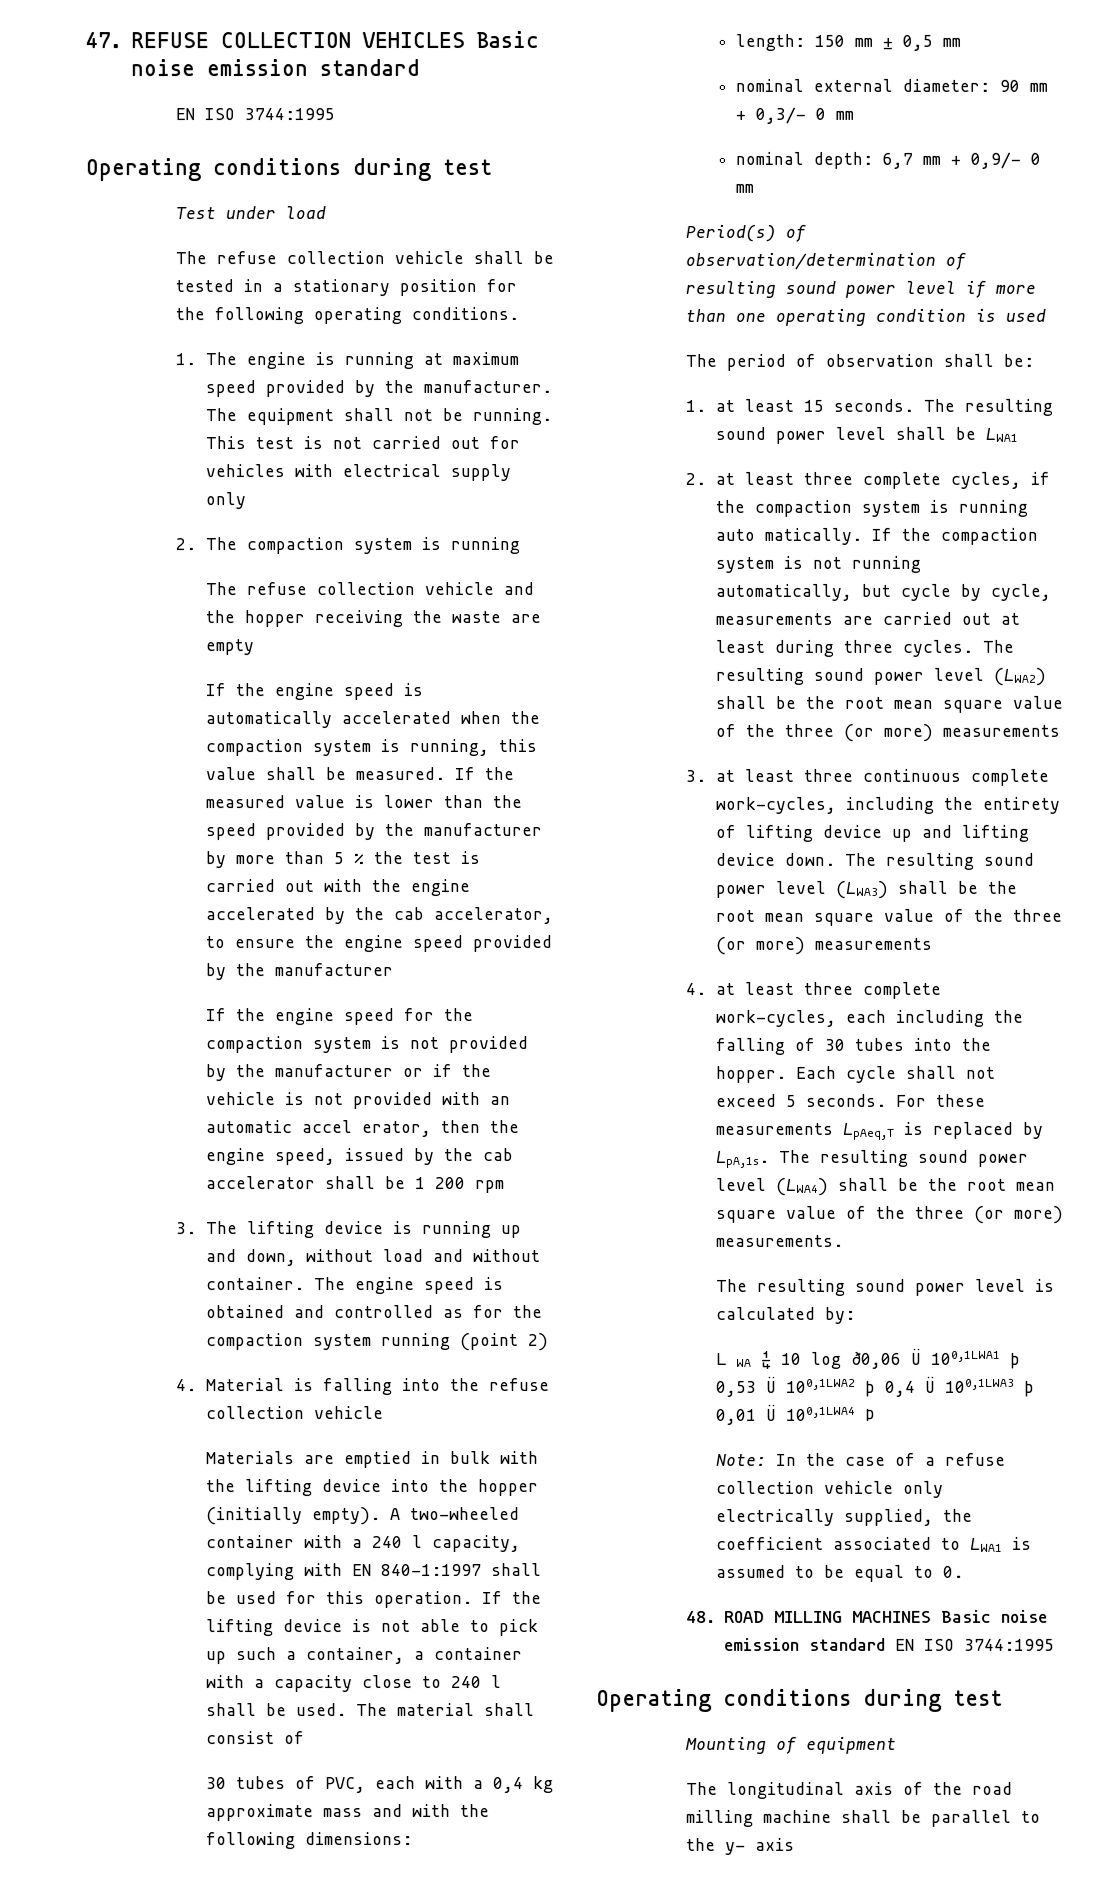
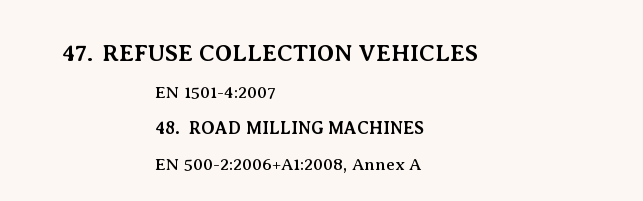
- 47. REFUSE COLLECTION VEHICLES Basic noise emission standard
- EN ISO 3744:1995
- Operating conditions during test
- Test under load
- The refuse collection vehicle shall be tested in a stationary position for the following operating conditions.
- 1. The engine is running at maximum speed provided by the manufacturer. The equipment shall not be running. This test is not carried out for vehicles with electrical supply only
- 2. The compaction system is running
- The refuse collection vehicle and the hopper receiving the waste are empty
- If the engine speed is automatically accelerated when the compaction system is running, this value shall be measured. If the measured value is lower than the speed provided by the manufacturer by more than 5 % the test is carried out with the engine accelerated by the cab accelerator, to ensure the engine speed provided by the manufacturer
- If the engine speed for the compaction system is not provided by the manufacturer or if the vehicle is not provided with an automatic accel erator, then the engine speed, issued by the cab accelerator shall be 1 200 rpm
- 3. The lifting device is running up and down, without load and without container. The engine speed is obtained and controlled as for the compaction system running (point 2)
- 4. Material is falling into the refuse collection vehicle
- Materials are emptied in bulk with the lifting device into the hopper (initially empty). A two-wheeled container with a 240 l capacity, complying with EN 840-1:1997 shall be used for this operation. If the lifting device is not able to pick up such a container, a container with a capacity close to 240 l shall be used. The material shall consist of
- 30 tubes of PVC, each with a 0,4 kg approximate mass and with the following dimensions:
- length: 150 mm ± 0,5 mm
- nominal external diameter: 90 mm + 0,3/- 0 mm
- nominal depth: 6,7 mm + 0,9/- 0 mm
- Period(s) of observation/determination of resulting sound power level if more than one operating condition is used
- The period of observation shall be:
- 1. at least 15 seconds. The resulting sound power level shall be LWA1
- 2. at least three complete cycles, if the compaction system is running auto matically. If the compaction system is not running automatically, but cycle by cycle, measurements are carried out at least during three cycles. The resulting sound power level (LWA2) shall be the root mean square value of the three (or more) measurements
- 3. at least three continuous complete work-cycles, including the entirety of lifting device up and lifting device down. The resulting sound power level (LWA3) shall be the root mean square value of the three (or more) measurements
- 4. at least three complete work-cycles, each including the falling of 30 tubes into the hopper. Each cycle shall not exceed 5 seconds. For these measurements LpAeq,T is replaced by LpA,1s. The resulting sound power level (LWA4) shall be the root mean square value of the three (or more) measurements.
- The resulting sound power level is calculated by:
- L WA ¼ 10 log ð0,06 Ü 100,1LWA1 þ 0,53 Ü 100,1LWA2 þ 0,4 Ü 100,1LWA3 þ 0,01 Ü 100,1LWA4 Þ
- Note: In the case of a refuse collection vehicle only electrically supplied, the coefficient associated to LWA1 is assumed to be equal to 0.
- 48. ROAD MILLING MACHINES Basic noise emission standard EN ISO 3744:1995
- Operating conditions during test
- Mounting of equipment
- The longitudinal axis of the road milling machine shall be parallel to the y- axis
+ 47. REFUSE COLLECTION VEHICLES
+ EN 1501-4:2007
+ 48. ROAD MILLING MACHINES
+ EN 500-2:2006+A1:2008, Annex A

